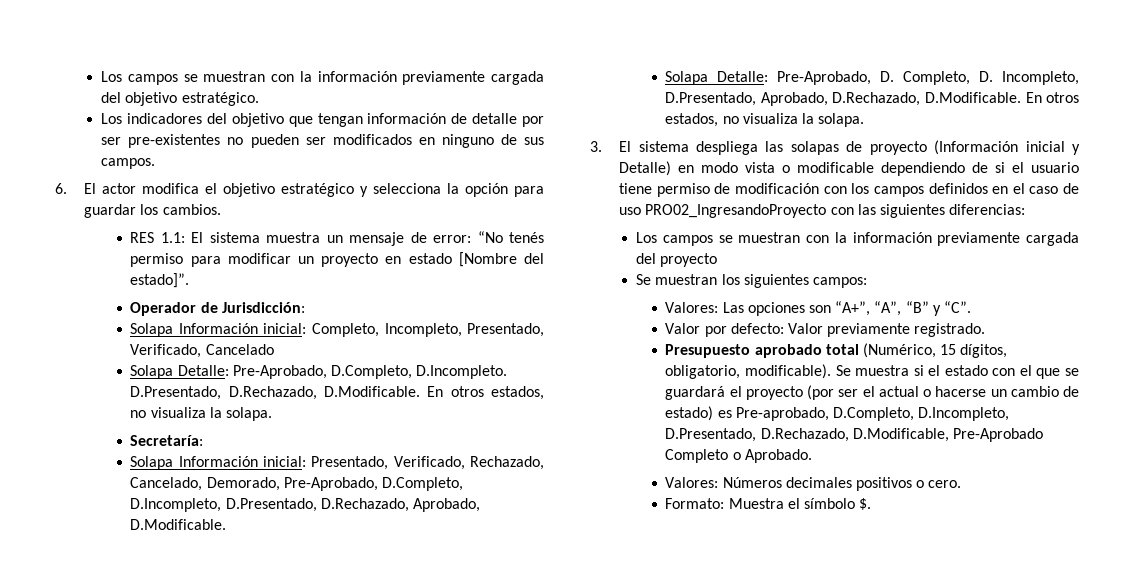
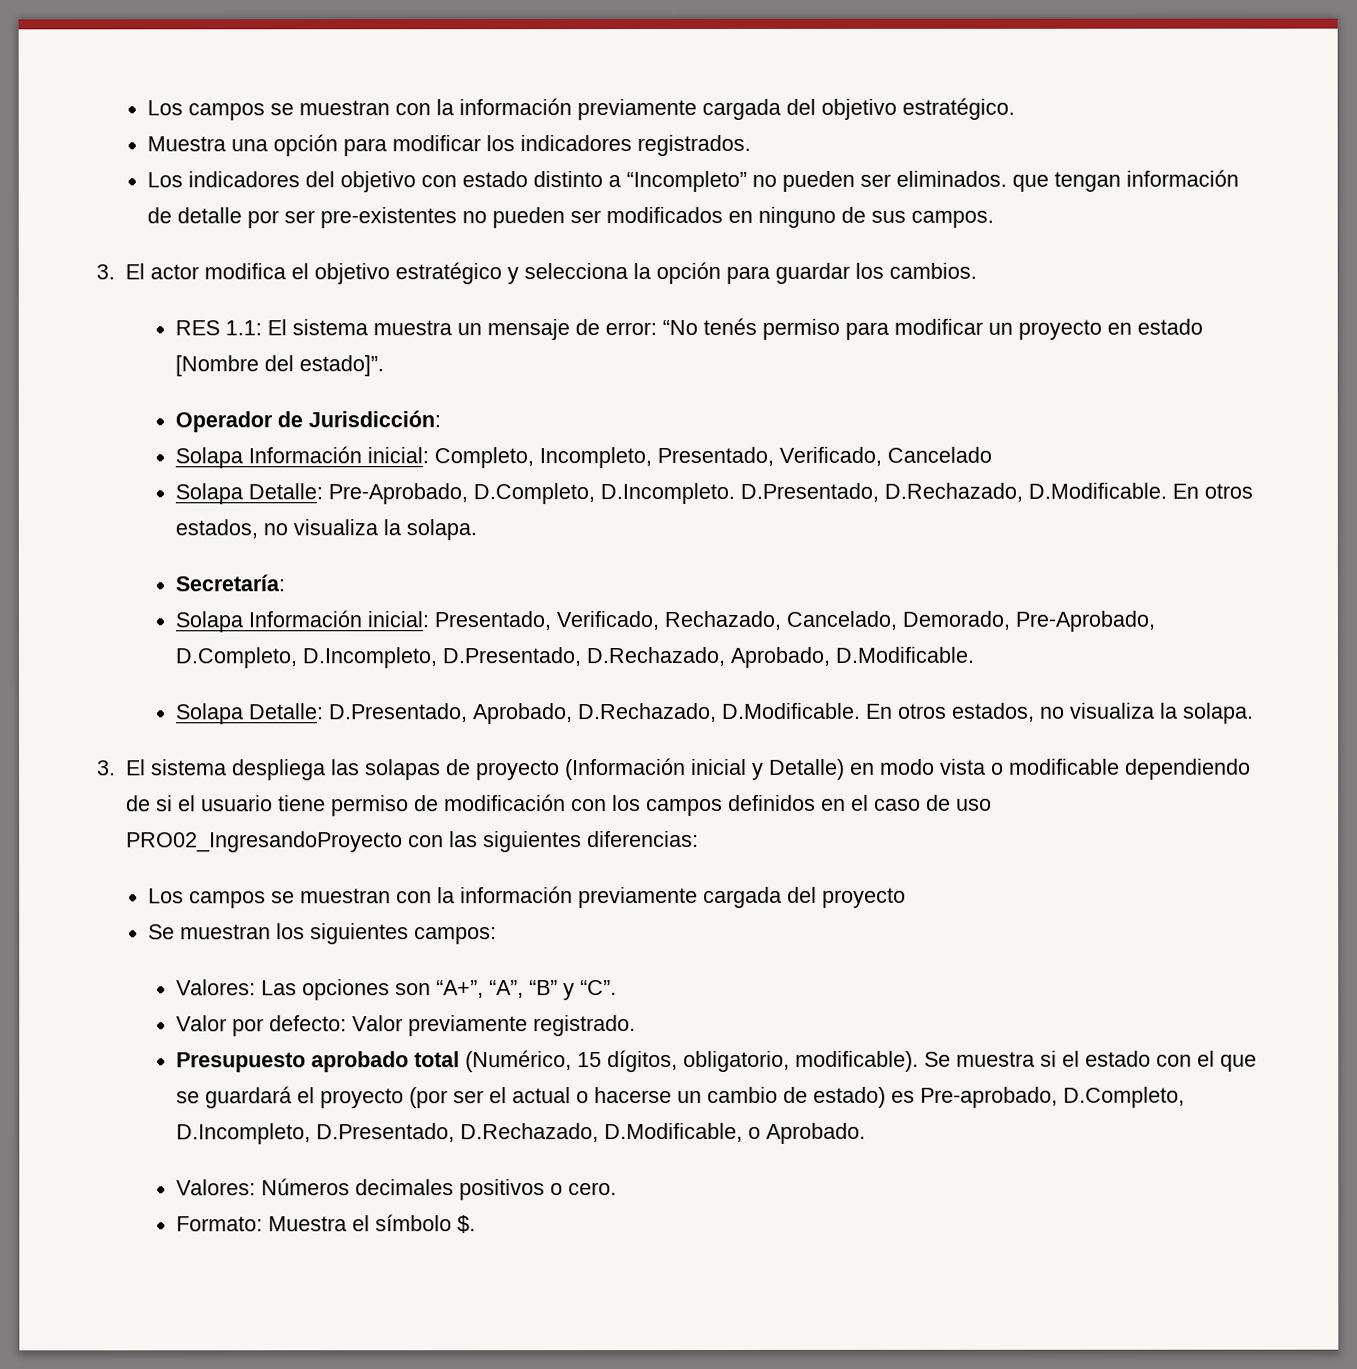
- Los indicadores del objetivo que tengan información de detalle por ser pre-existentes no pueden ser modificados en ninguno de sus campos.
+ Muestra una opción para modificar los indicadores registrados.
+ Los indicadores del objetivo con estado distinto a “Incompleto” no pueden ser eliminados. que tengan información de detalle por ser pre-existentes no pueden ser modificados en ninguno de sus campos.
- 6. El actor modifica el objetivo estratégico y selecciona la opción para guardar los cambios.
+ 3. El actor modifica el objetivo estratégico y selecciona la opción para guardar los cambios.
- Solapa Detalle: Pre-Aprobado, D. Completo, D. Incompleto, D.Presentado, Aprobado, D.Rechazado, D.Modificable. En otros estados, no visualiza la solapa.
+ Solapa Detalle: D.Presentado, Aprobado, D.Rechazado, D.Modificable. En otros estados, no visualiza la solapa.
- Se muestra si el estado con el que se guardará el proyecto (por ser el actual o hacerse un cambio de estado) es Pre-aprobado, D.Completo, D.Incompleto, D.Presentado, D.Rechazado, D.Modificable, Pre-Aprobado Completo o Aprobado.
+ Se muestra si el estado con el que se guardará el proyecto (por ser el actual o hacerse un cambio de estado) es Pre-aprobado, D.Completo, D.Incompleto, D.Presentado, D.Rechazado, D.Modificable, o Aprobado.

